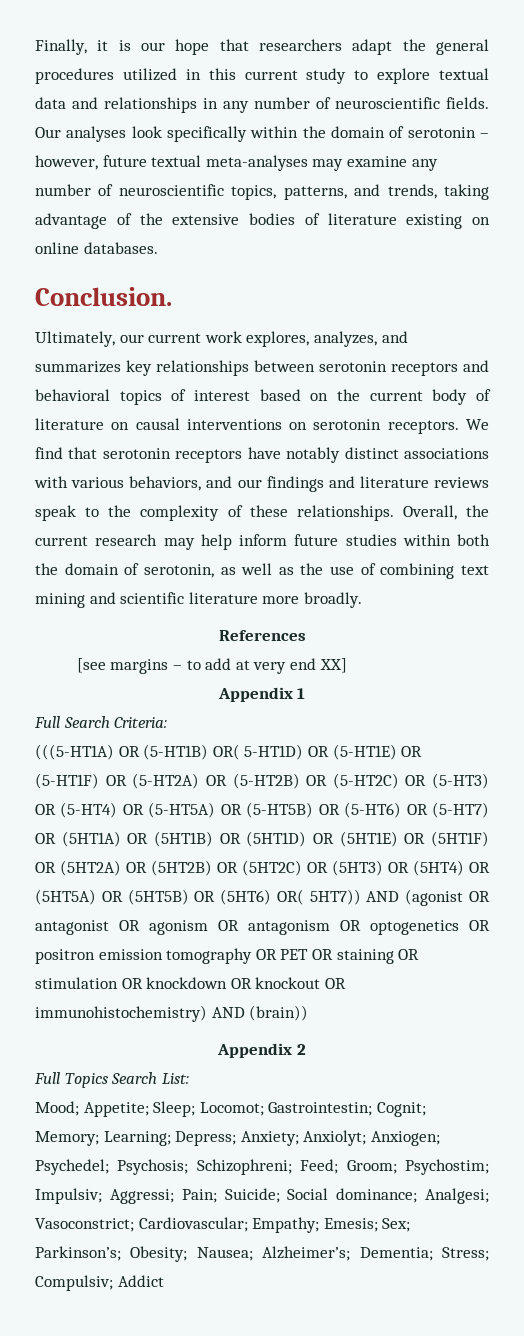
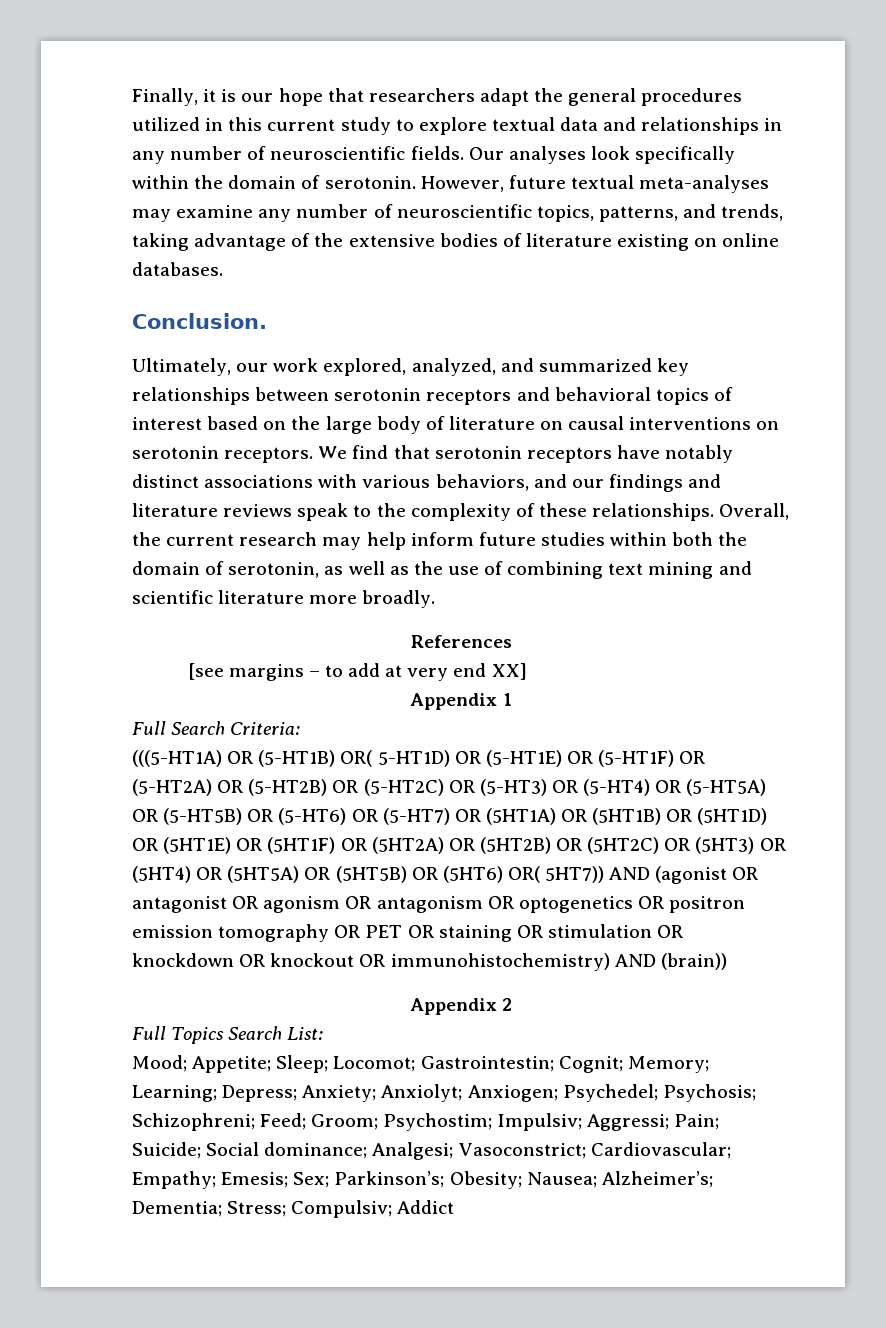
- Our analyses look specifically within the domain of serotonin – however, future textual meta-analyses may examine any number of neuroscientific topics, patterns, and trends, taking advantage of the extensive bodies of literature existing on online databases.
+ Our analyses look specifically within the domain of serotonin. However, future textual meta-analyses may examine any number of neuroscientific topics, patterns, and trends, taking advantage of the extensive bodies of literature existing on online databases.
- Ultimately, our current work explores, analyzes, and summarizes key relationships between serotonin receptors and behavioral topics of interest based on the current body of literature on causal interventions on serotonin receptors.
+ Ultimately, our work explored, analyzed, and summarized key relationships between serotonin receptors and behavioral topics of interest based on the large body of literature on causal interventions on serotonin receptors.

